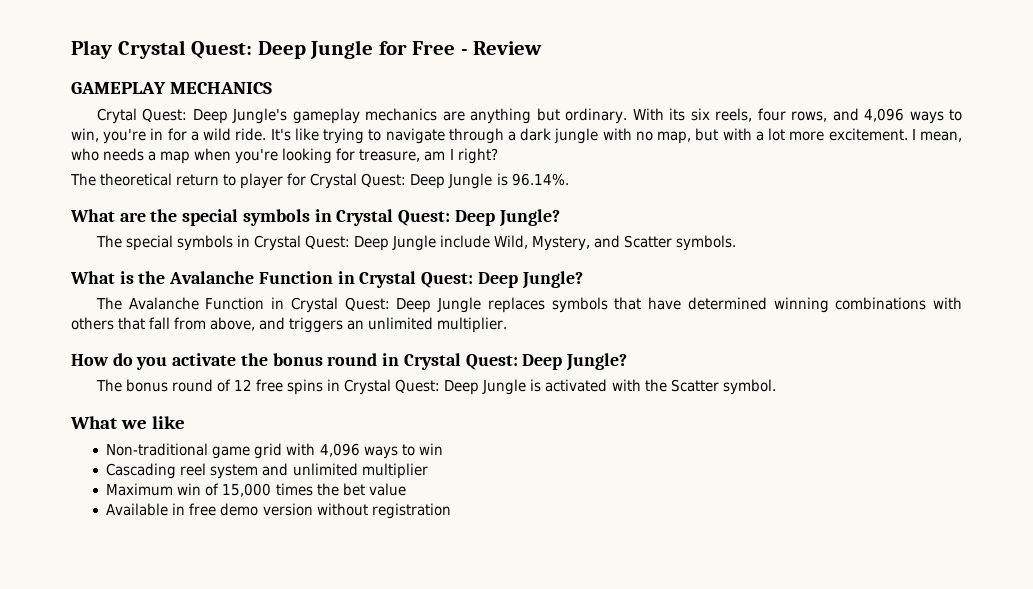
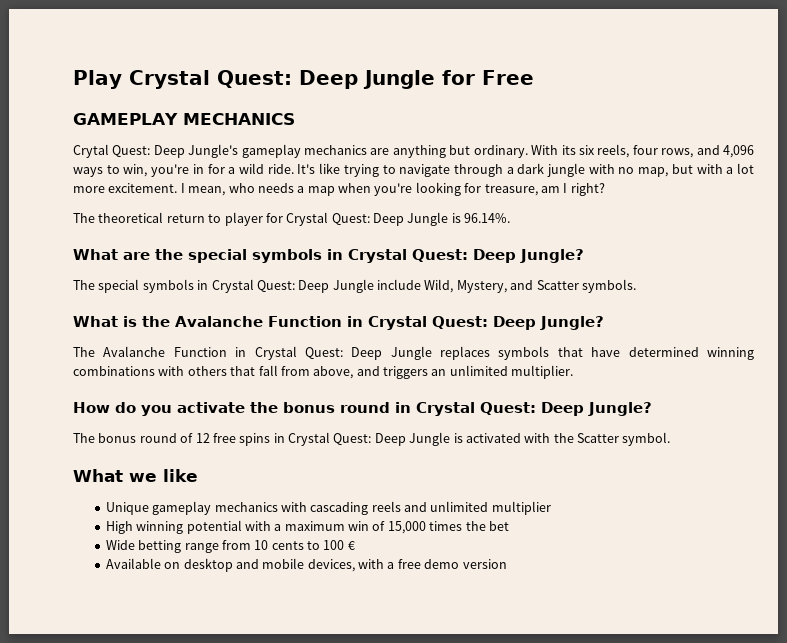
- Play Crystal Quest: Deep Jungle for Free - Review
+ Play Crystal Quest: Deep Jungle for Free
- Non-traditional game grid with 4,096 ways to win
- Cascading reel system and unlimited multiplier
- Maximum win of 15,000 times the bet value
- Available in free demo version without registration
+ Unique gameplay mechanics with cascading reels and unlimited multiplier
+ High winning potential with a maximum win of 15,000 times the bet
+ Wide betting range from 10 cents to 100 €
+ Available on desktop and mobile devices, with a free demo version

